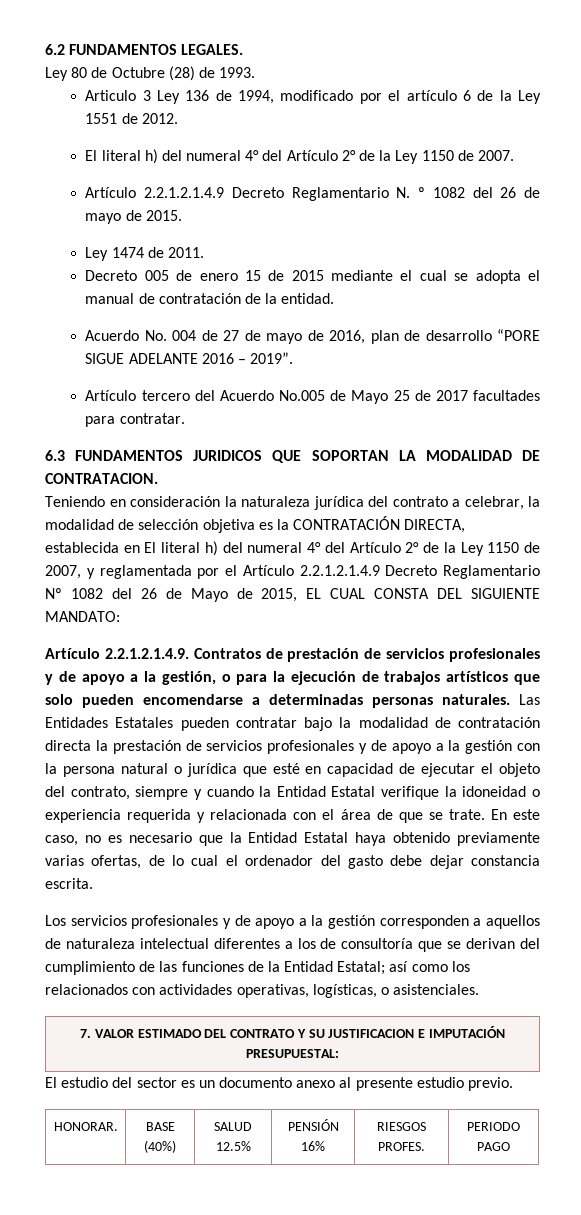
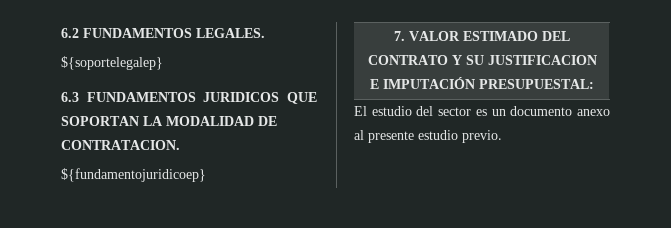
- Ley 80 de Octubre (28) de 1993.
- Articulo 3 Ley 136 de 1994, modificado por el artículo 6 de la Ley 1551 de 2012.
- El literal h) del numeral 4° del Artículo 2° de la Ley 1150 de 2007.
- Artículo 2.2.1.2.1.4.9 Decreto Reglamentario N. º 1082 del 26 de mayo de 2015.
- Ley 1474 de 2011.
- Decreto 005 de enero 15 de 2015 mediante el cual se adopta el manual de contratación de la entidad.
- Acuerdo No. 004 de 27 de mayo de 2016, plan de desarrollo “PORE SIGUE ADELANTE 2016 – 2019”.
- Artículo tercero del Acuerdo No.005 de Mayo 25 de 2017 facultades para contratar.
+ ${soportelegalep}
- Teniendo en consideración la naturaleza jurídica del contrato a celebrar, la modalidad de selección objetiva es la CONTRATACIÓN DIRECTA, establecida en El literal h) del numeral 4° del Artículo 2° de la Ley 1150 de 2007, y reglamentada por el Artículo 2.2.1.2.1.4.9 Decreto Reglamentario Nº 1082 del 26 de Mayo de 2015, EL CUAL CONSTA DEL SIGUIENTE MANDATO:
- Artículo 2.2.1.2.1.4.9. Contratos de prestación de servicios profesionales y de apoyo a la gestión, o para la ejecución de trabajos artísticos que solo pueden encomendarse a determinadas personas naturales. Las Entidades Estatales pueden contratar bajo la modalidad de contratación directa la prestación de servicios profesionales y de apoyo a la gestión con la persona natural o jurídica que esté en capacidad de ejecutar el objeto del contrato, siempre y cuando la Entidad Estatal verifique la idoneidad o experiencia requerida y relacionada con el área de que se trate. En este caso, no es necesario que la Entidad Estatal haya obtenido previamente varias ofertas, de lo cual el ordenador del gasto debe dejar constancia escrita.
- Los servicios profesionales y de apoyo a la gestión corresponden a aquellos de naturaleza intelectual diferentes a los de consultoría que se derivan del cumplimiento de las funciones de la Entidad Estatal; así como los relacionados con actividades operativas, logísticas, o asistenciales.
+ ${fundamentojuridicoep}
- HONORAR. | BASE (40%) | SALUD 12.5% | PENSIÓN 16% | RIESGOS PROFES. | PERIODO PAGO

